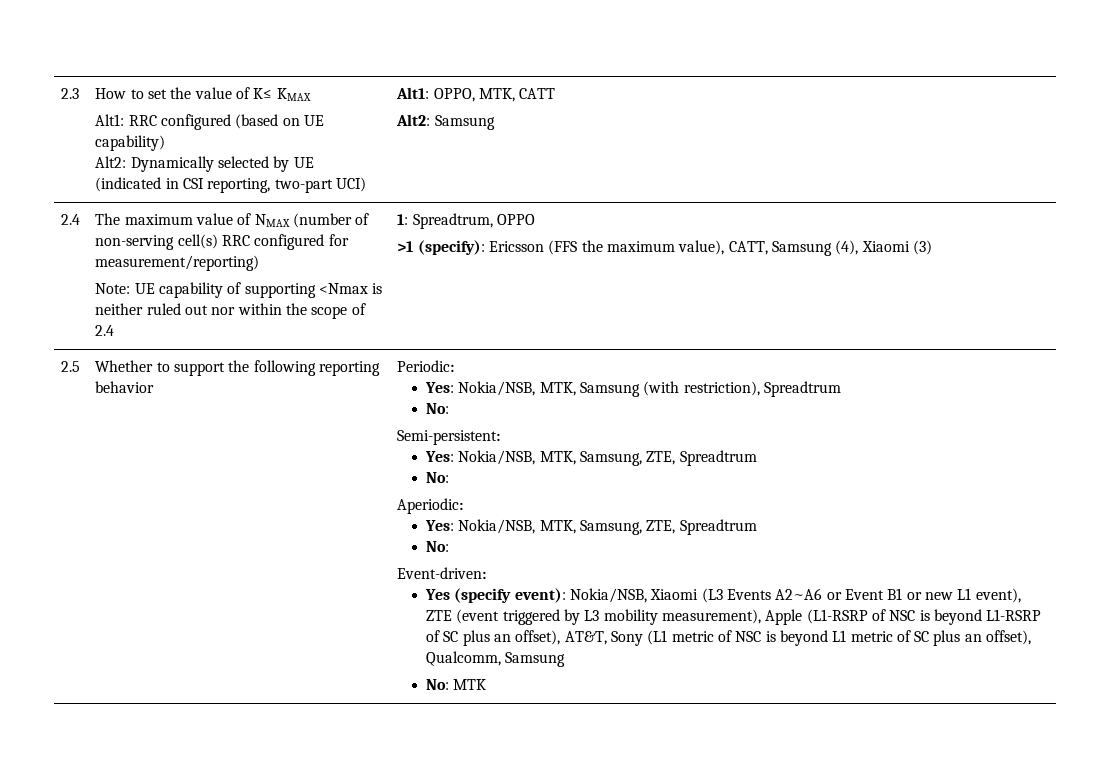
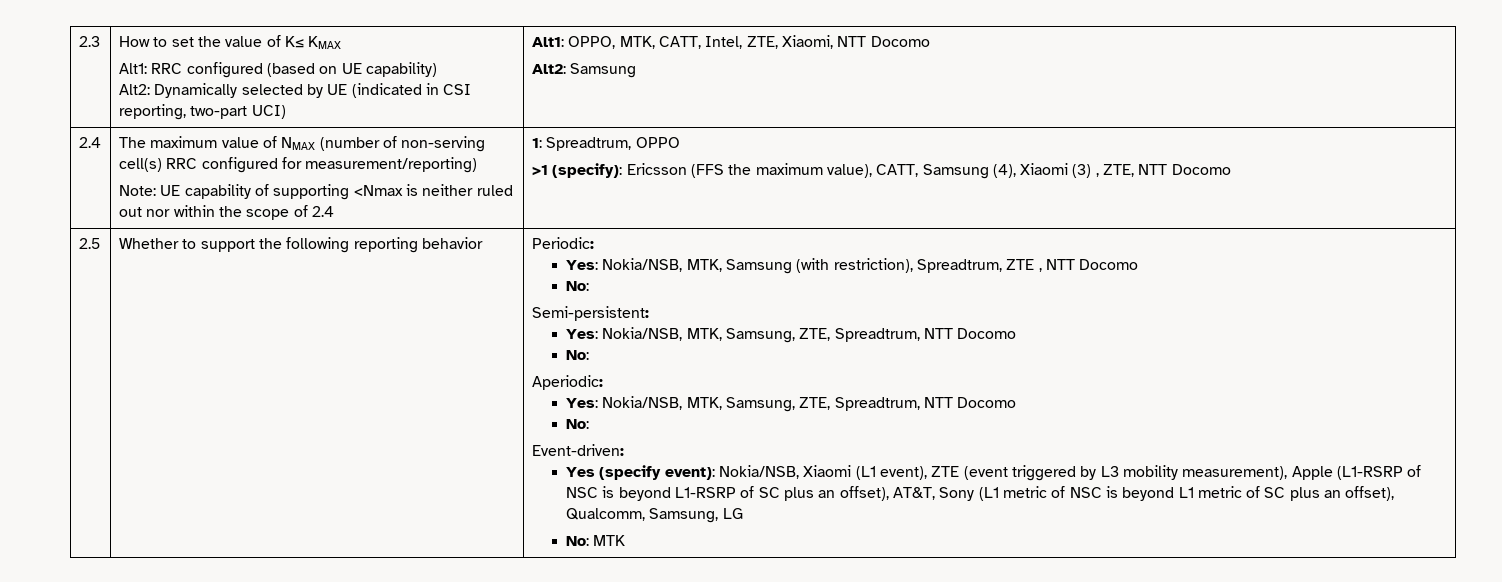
  2.3 | How to set the value of K≤ KMAX
  Alt1: RRC configured (based on UE capability)
- Alt2: Dynamically selected by UE (indicated in CSI reporting, two-part UCI) | Alt1: OPPO, MTK, CATT
+ Alt2: Dynamically selected by UE (indicated in CSI reporting, two-part UCI) | Alt1: OPPO, MTK, CATT, Intel, ZTE, Xiaomi, NTT Docomo
- >1 (specify): Ericsson (FFS the maximum value), CATT, Samsung (4), Xiaomi (3)
+ >1 (specify): Ericsson (FFS the maximum value), CATT, Samsung (4), Xiaomi (3) , ZTE, NTT Docomo
- Yes: Nokia/NSB, MTK, Samsung (with restriction), Spreadtrum
+ Yes: Nokia/NSB, MTK, Samsung (with restriction), Spreadtrum, ZTE , NTT Docomo
  Semi-persistent:
- Yes: Nokia/NSB, MTK, Samsung, ZTE, Spreadtrum
+ Yes: Nokia/NSB, MTK, Samsung, ZTE, Spreadtrum, NTT Docomo
  Aperiodic:
- Yes: Nokia/NSB, MTK, Samsung, ZTE, Spreadtrum
+ Yes: Nokia/NSB, MTK, Samsung, ZTE, Spreadtrum, NTT Docomo
- Yes (specify event): Nokia/NSB, Xiaomi (L3 Events A2~A6 or Event B1 or new L1 event), ZTE (event triggered by L3 mobility measurement), Apple (L1-RSRP of NSC is beyond L1-RSRP of SC plus an offset), AT&T, Sony (L1 metric of NSC is beyond L1 metric of SC plus an offset), Qualcomm, Samsung
+ Yes (specify event): Nokia/NSB, Xiaomi (L1 event), ZTE (event triggered by L3 mobility measurement), Apple (L1-RSRP of NSC is beyond L1-RSRP of SC plus an offset), AT&T, Sony (L1 metric of NSC is beyond L1 metric of SC plus an offset), Qualcomm, Samsung, LG

